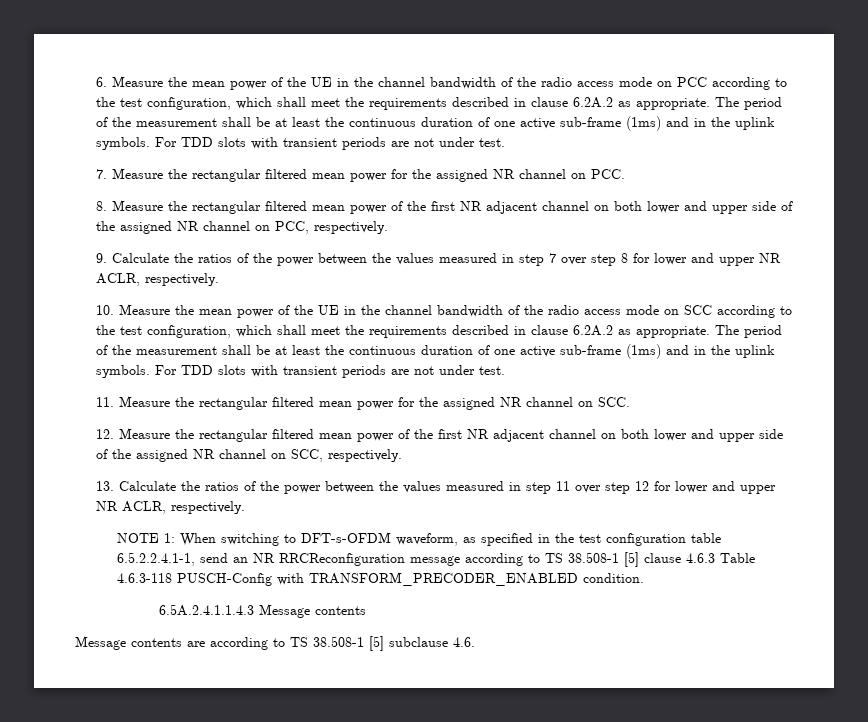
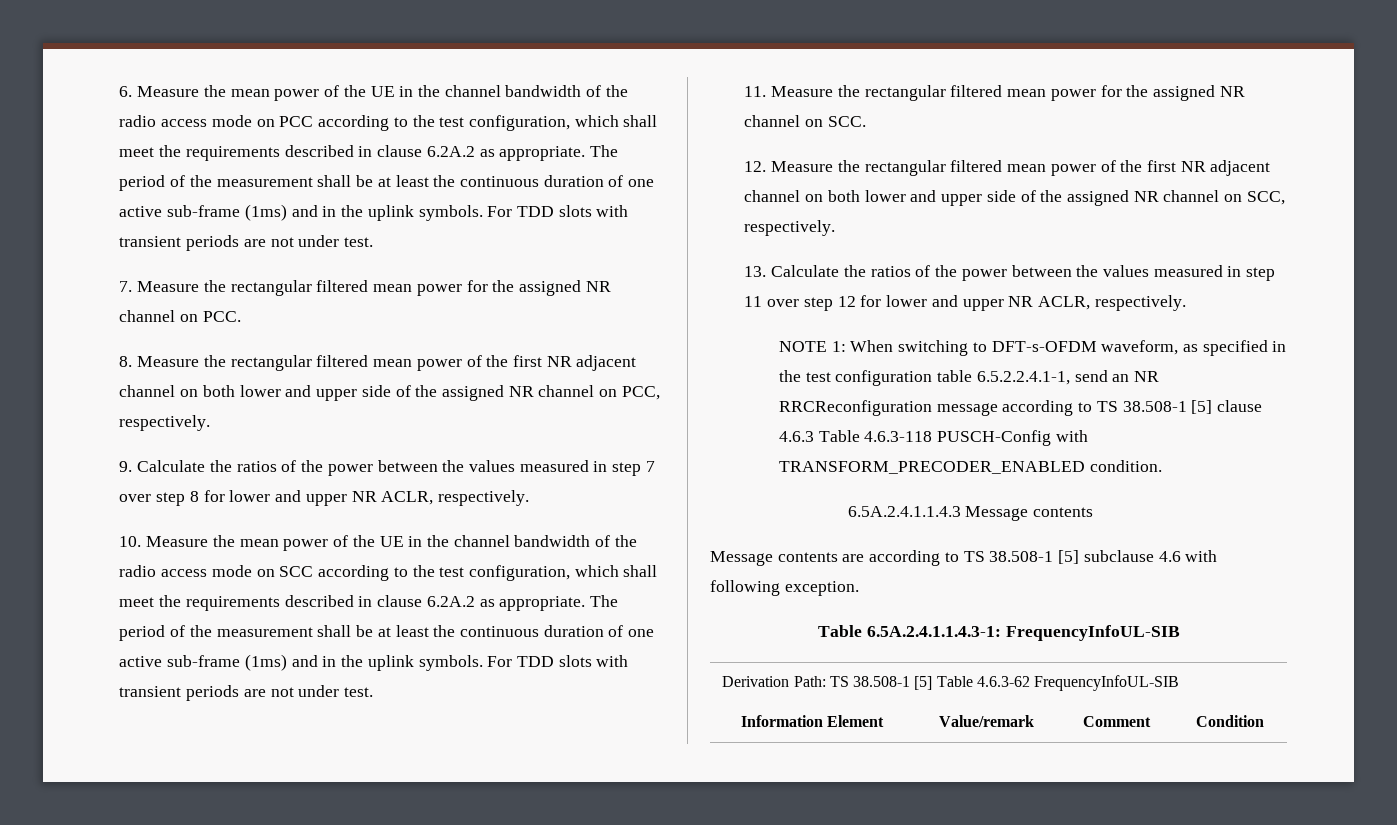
- Message contents are according to TS 38.508-1 [5] subclause 4.6.
+ Message contents are according to TS 38.508-1 [5] subclause 4.6 with following exception.
+ Table 6.5A.2.4.1.1.4.3-1: FrequencyInfoUL-SIB
+ Derivation Path: TS 38.508-1 [5] Table 4.6.3-62 FrequencyInfoUL-SIB
+ Information Element | Value/remark | Comment | Condition

